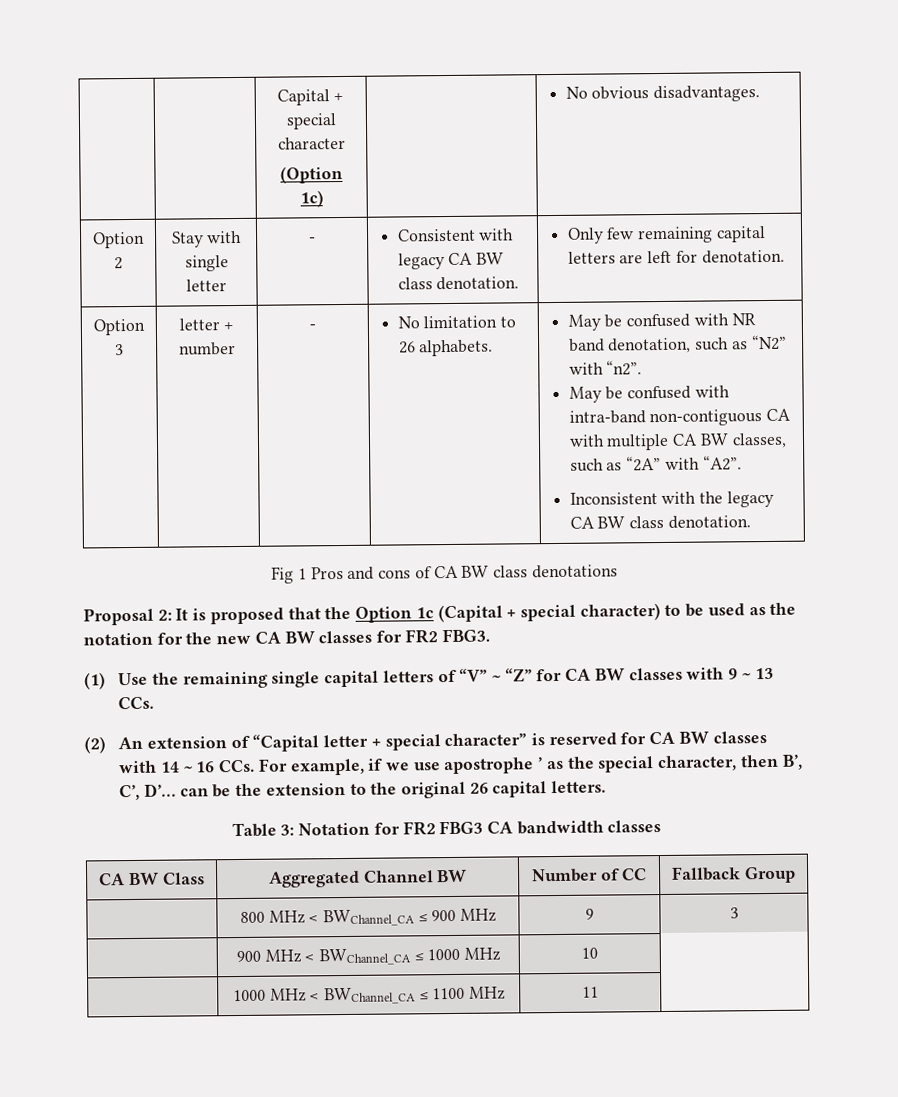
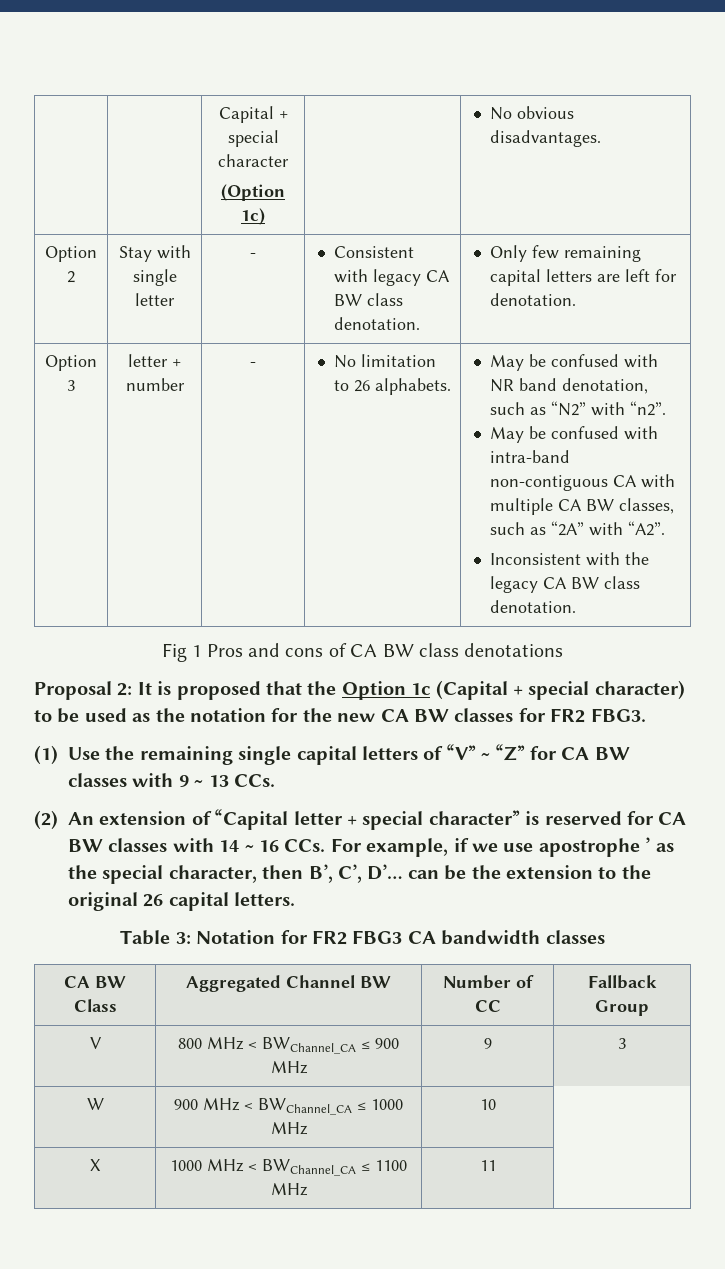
- | 800 MHz < BWChannel_CA ≤ 900 MHz | 9 | 3
+ V | 800 MHz < BWChannel_CA ≤ 900 MHz | 9 | 3
- | 900 MHz < BWChannel_CA ≤ 1000 MHz | 10 |
+ W | 900 MHz < BWChannel_CA ≤ 1000 MHz | 10 |
- | 1000 MHz < BWChannel_CA ≤ 1100 MHz | 11 |
+ X | 1000 MHz < BWChannel_CA ≤ 1100 MHz | 11 |

